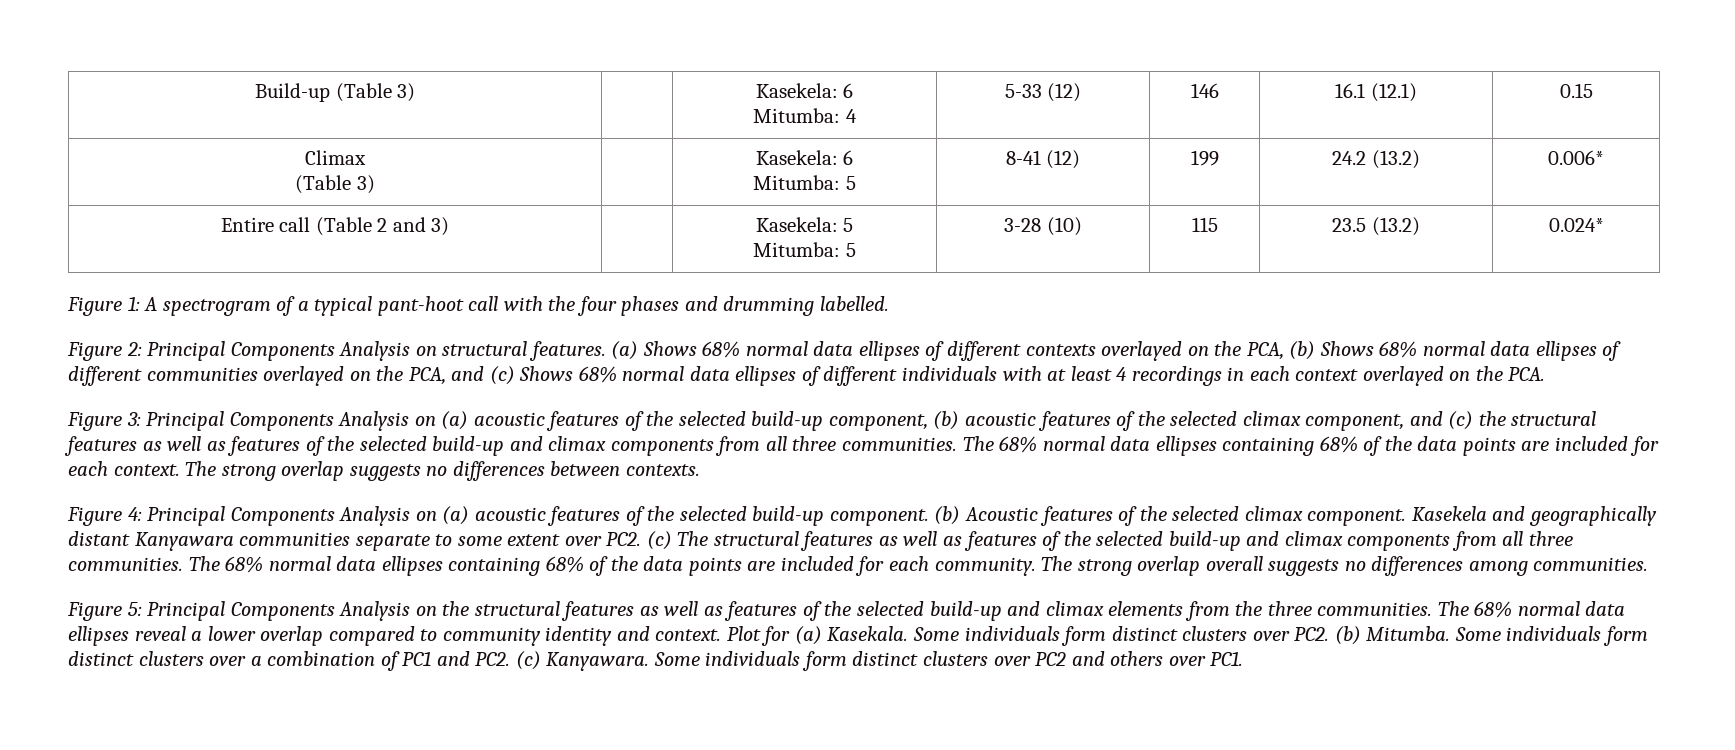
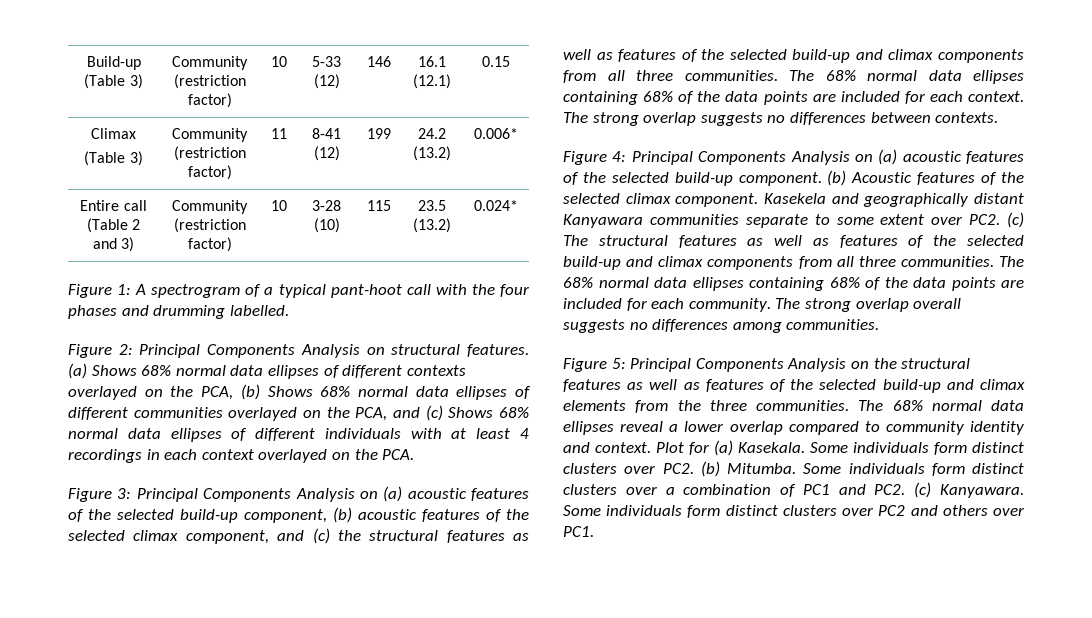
- Build-up (Table 3) | | Kasekela: 6
- Mitumba: 4 | 5-33 (12) | 146 | 16.1 (12.1) | 0.15
+ Build-up (Table 3) | Community (restriction factor) | 10 | 5-33 (12) | 146 | 16.1 (12.1) | 0.15
  Climax
- (Table 3) | | Kasekela: 6
- Mitumba: 5 | 8-41 (12) | 199 | 24.2 (13.2) | 0.006*
+ (Table 3) | Community (restriction factor) | 11 | 8-41 (12) | 199 | 24.2 (13.2) | 0.006*
- Entire call (Table 2 and 3) | | Kasekela: 5
- Mitumba: 5 | 3-28 (10) | 115 | 23.5 (13.2) | 0.024*
+ Entire call (Table 2 and 3) | Community (restriction factor) | 10 | 3-28 (10) | 115 | 23.5 (13.2) | 0.024*

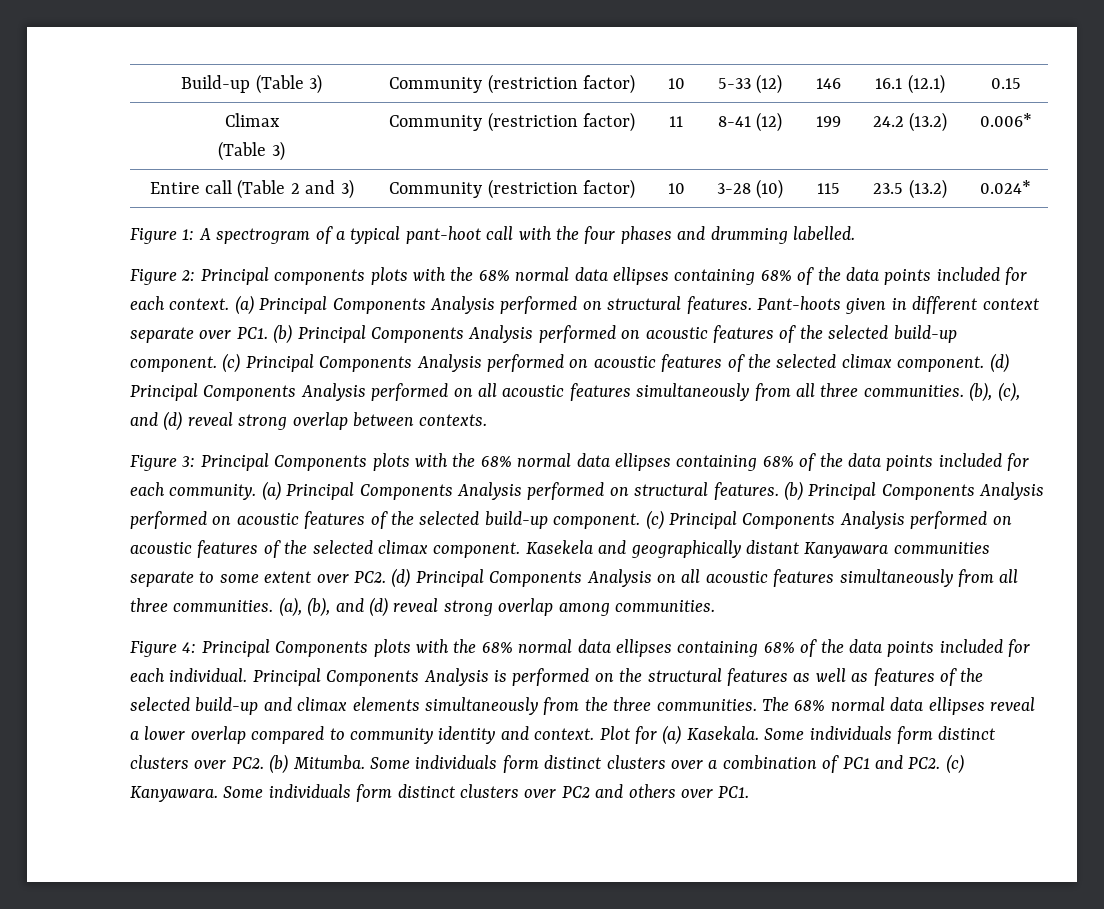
- Figure 2: Principal Components Analysis on structural features. (a) Shows 68% normal data ellipses of different contexts overlayed on the PCA, (b) Shows 68% normal data ellipses of different communities overlayed on the PCA, and (c) Shows 68% normal data ellipses of different individuals with at least 4 recordings in each context overlayed on the PCA.
- Figure 3: Principal Components Analysis on (a) acoustic features of the selected build-up component, (b) acoustic features of the selected climax component, and (c) the structural features as well as features of the selected build-up and climax components from all three communities. The 68% normal data ellipses containing 68% of the data points are included for each context.
+ Figure 2: Principal components plots with the 68% normal data ellipses containing 68% of the data points included for each context.
- The strong overlap suggests no differences between contexts.
- Figure 4: Principal Components Analysis on (a) acoustic features of the selected build-up component. (b) Acoustic features of the selected climax component.
+ (a) Principal Components Analysis performed on structural features. Pant-hoots given in different context separate over PC1. (b) Principal Components Analysis performed on acoustic features of the selected build-up component. (c) Principal Components Analysis performed on acoustic features of the selected climax component. (d) Principal Components Analysis performed on all acoustic features simultaneously from all three communities. (b), (c), and (d) reveal strong overlap between contexts.
+ Figure 3: Principal Components plots with the 68% normal data ellipses containing 68% of the data points included for each community. (a) Principal Components Analysis performed on structural features. (b) Principal Components Analysis performed on acoustic features of the selected build-up component. (c) Principal Components Analysis performed on acoustic features of the selected climax component.
- Kasekela and geographically distant Kanyawara communities separate to some extent over PC2. (c) The structural features as well as features of the selected build-up and climax components from all three communities. The 68% normal data ellipses containing 68% of the data points are included for each community. The strong overlap overall suggests no differences among communities.
- Figure 5: Principal Components Analysis on the structural features as well as features of the selected build-up and climax elements from the three communities.
+ Kasekela and geographically distant Kanyawara communities separate to some extent over PC2. (d) Principal Components Analysis on all acoustic features simultaneously from all three communities. (a), (b), and (d) reveal strong overlap among communities.
+ Figure 4: Principal Components plots with the 68% normal data ellipses containing 68% of the data points included for each individual. Principal Components Analysis is performed on the structural features as well as features of the selected build-up and climax elements simultaneously from the three communities.

